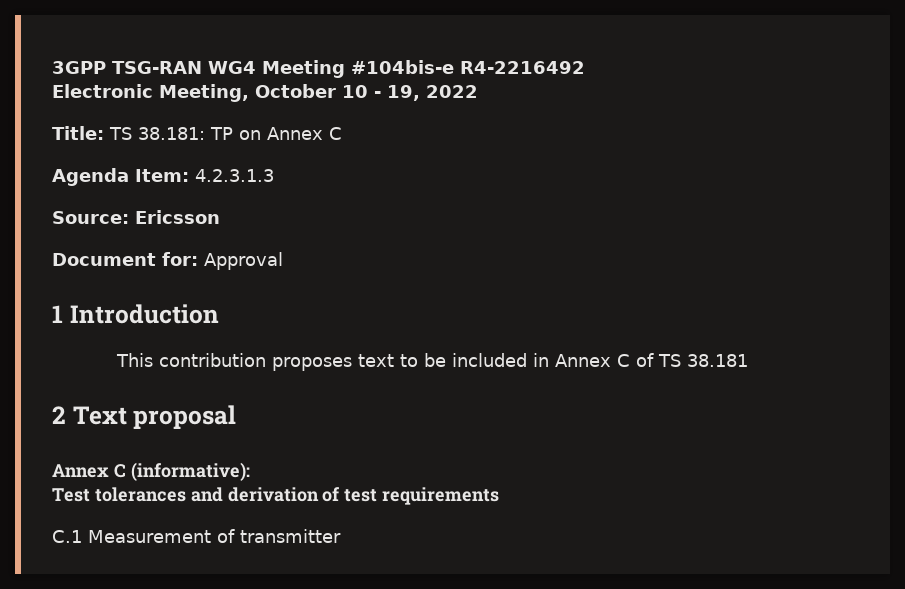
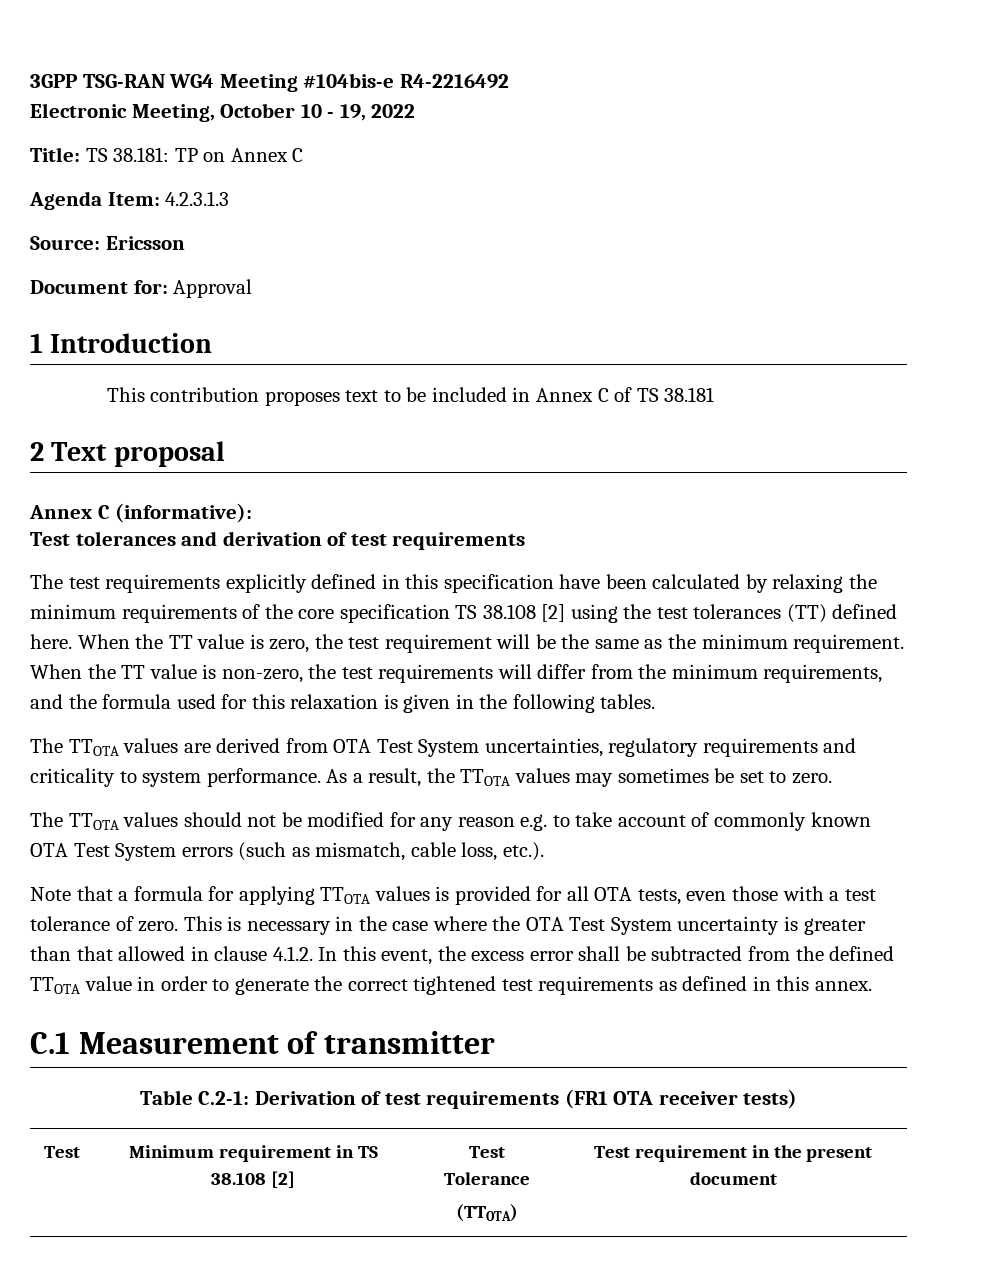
+ The test requirements explicitly defined in this specification have been calculated by relaxing the minimum requirements of the core specification TS 38.108 [2] using the test tolerances (TT) defined here. When the TT value is zero, the test requirement will be the same as the minimum requirement. When the TT value is non-zero, the test requirements will differ from the minimum requirements, and the formula used for this relaxation is given in the following tables.
+ The TTOTA values are derived from OTA Test System uncertainties, regulatory requirements and criticality to system performance. As a result, the TTOTA values may sometimes be set to zero.
+ The TTOTA values should not be modified for any reason e.g. to take account of commonly known OTA Test System errors (such as mismatch, cable loss, etc.).
+ Note that a formula for applying TTOTA values is provided for all OTA tests, even those with a test tolerance of zero. This is necessary in the case where the OTA Test System uncertainty is greater than that allowed in clause 4.1.2. In this event, the excess error shall be subtracted from the defined TTOTA value in order to generate the correct tightened test requirements as defined in this annex.
  C.1 Measurement of transmitter
+ Table C.2-1: Derivation of test requirements (FR1 OTA receiver tests)
+ Test | Minimum requirement in TS 38.108 [2] | Test Tolerance
+ (TTOTA) | Test requirement in the present document

